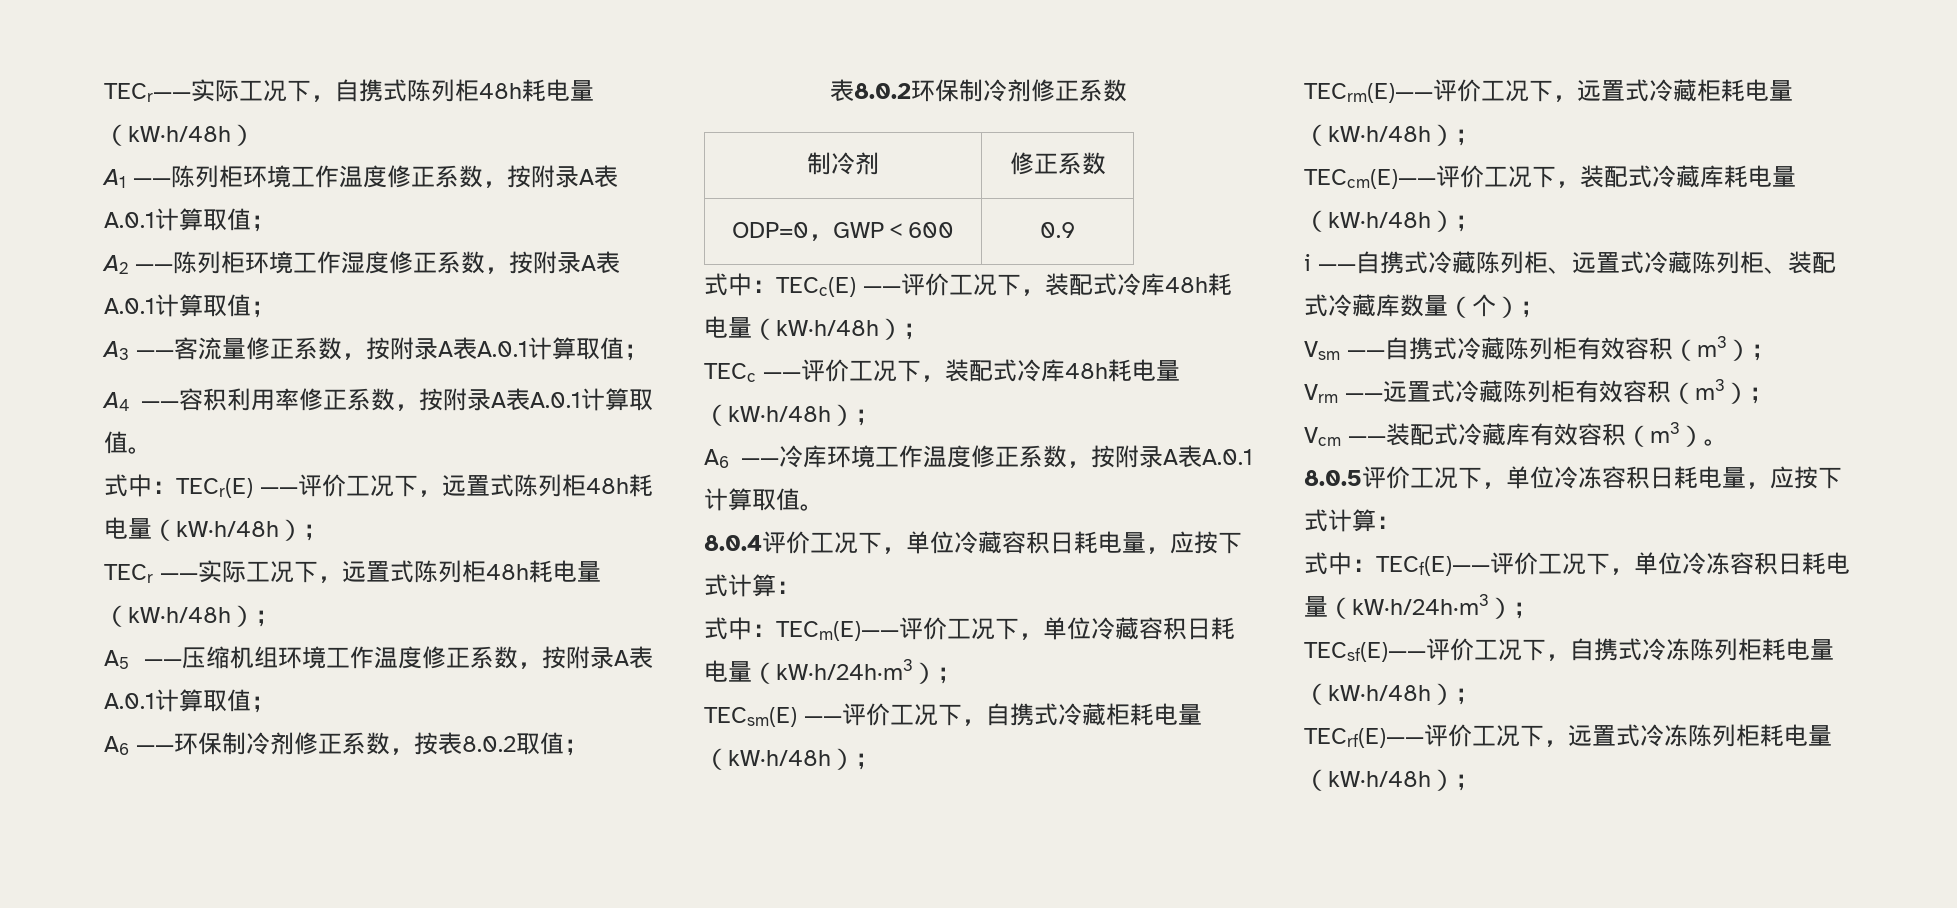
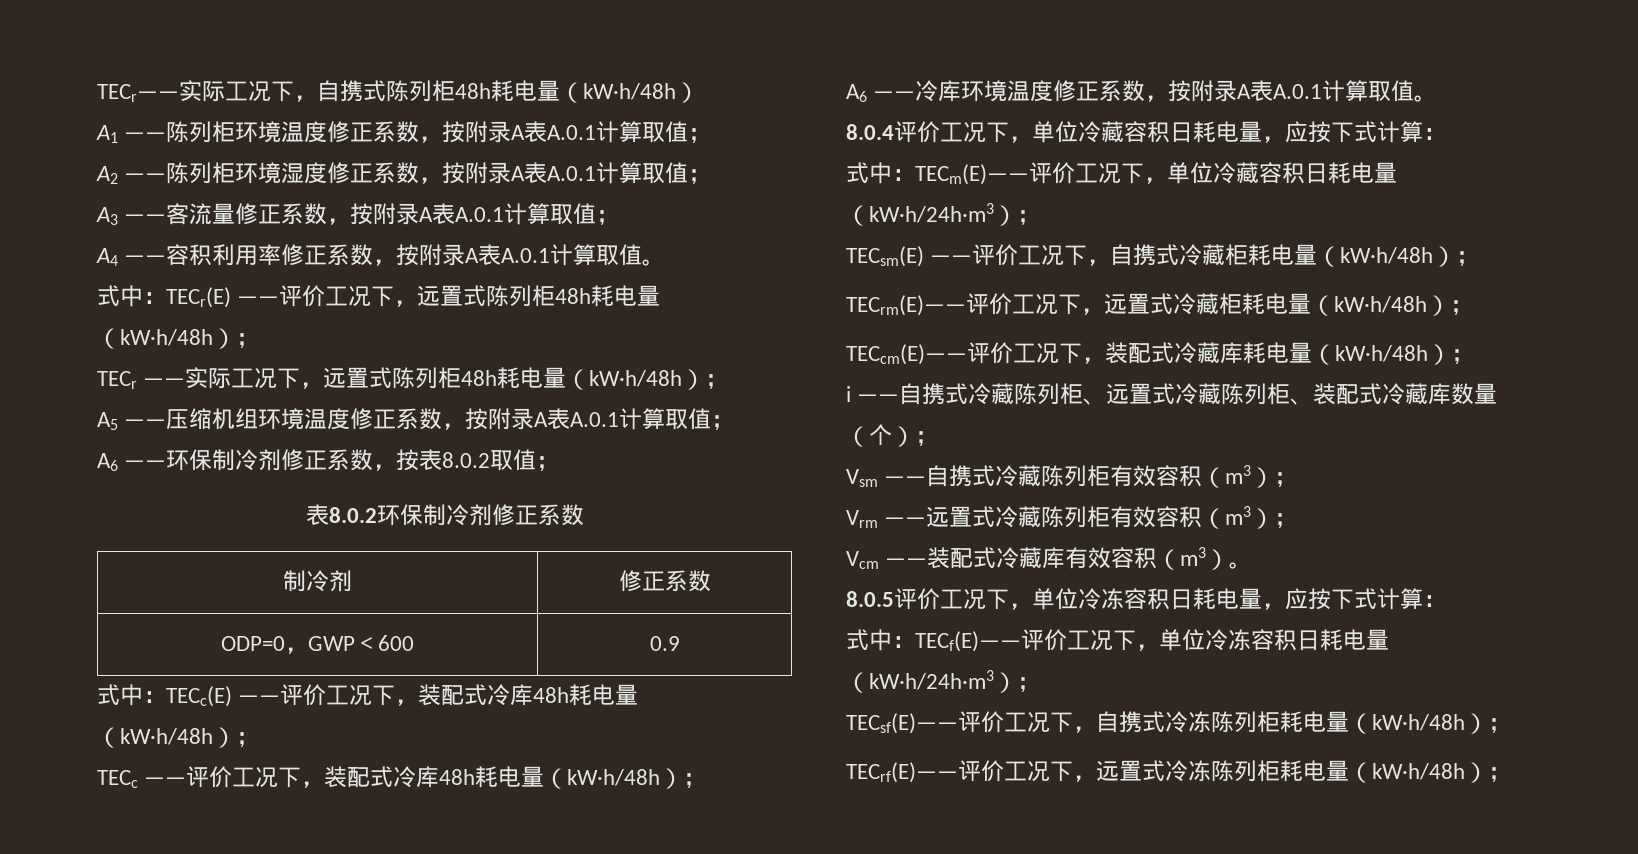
- A1 ——陈列柜环境工作温度修正系数，按附录A表A.0.1计算取值；
+ A1 ——陈列柜环境温度修正系数，按附录A表A.0.1计算取值；
- A2 ——陈列柜环境工作湿度修正系数，按附录A表A.0.1计算取值；
+ A2 ——陈列柜环境湿度修正系数，按附录A表A.0.1计算取值；
- A5 ——压缩机组环境工作温度修正系数，按附录A表A.0.1计算取值；
+ A5 ——压缩机组环境温度修正系数，按附录A表A.0.1计算取值；
- A6 ——冷库环境工作温度修正系数，按附录A表A.0.1计算取值。
+ A6 ——冷库环境温度修正系数，按附录A表A.0.1计算取值。

